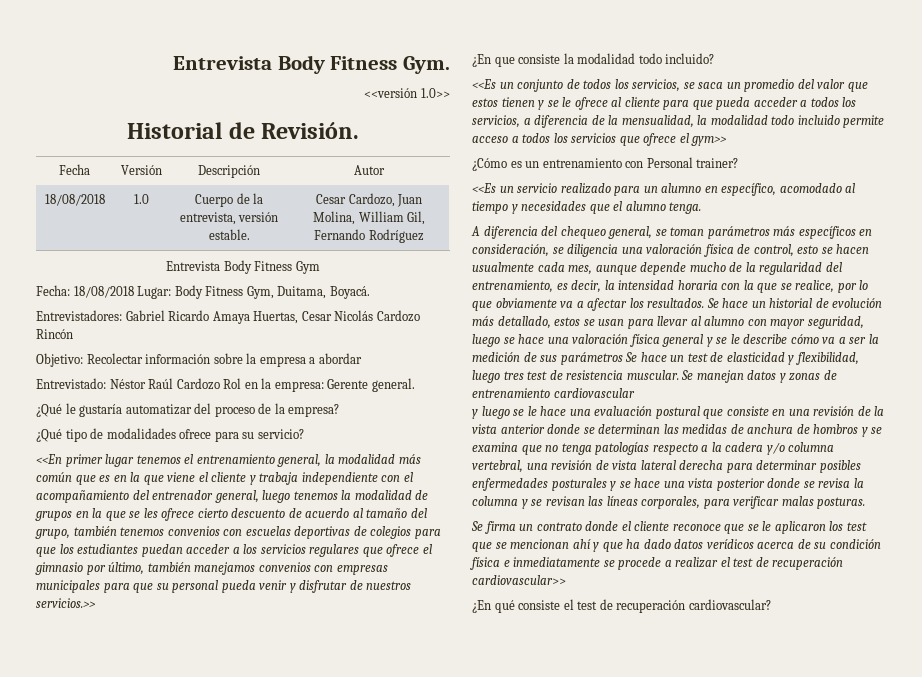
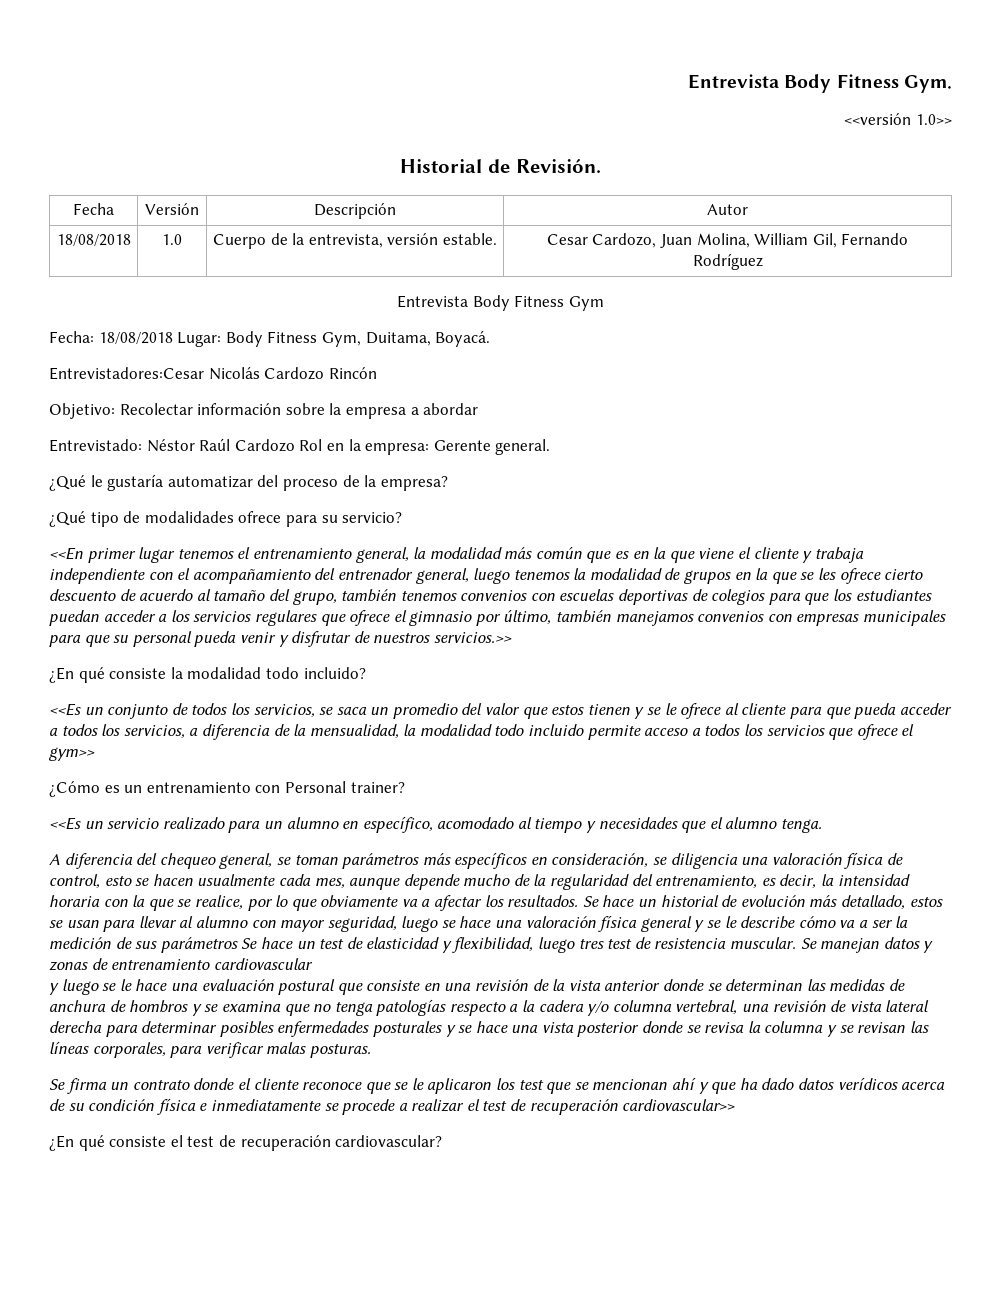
- Entrevistadores: Gabriel Ricardo Amaya Huertas, Cesar Nicolás Cardozo Rincón
+ Entrevistadores:Cesar Nicolás Cardozo Rincón
- ¿En que consiste la modalidad todo incluido?
+ ¿En qué consiste la modalidad todo incluido?

